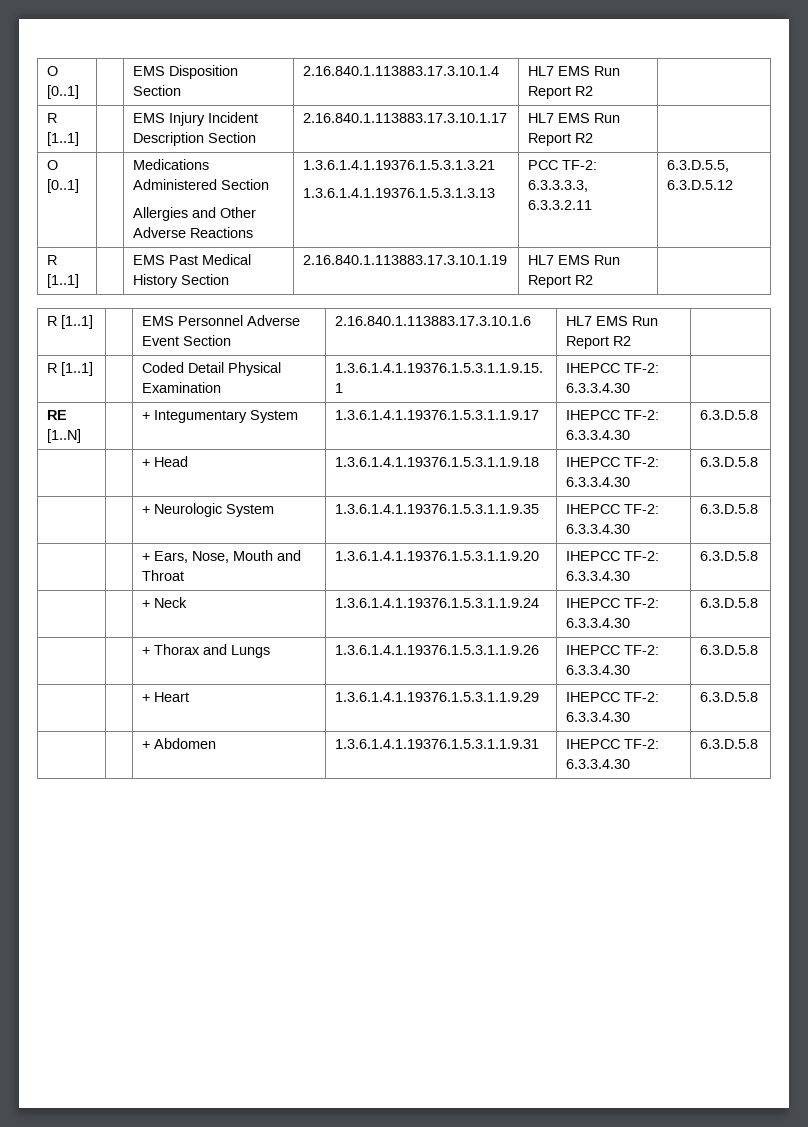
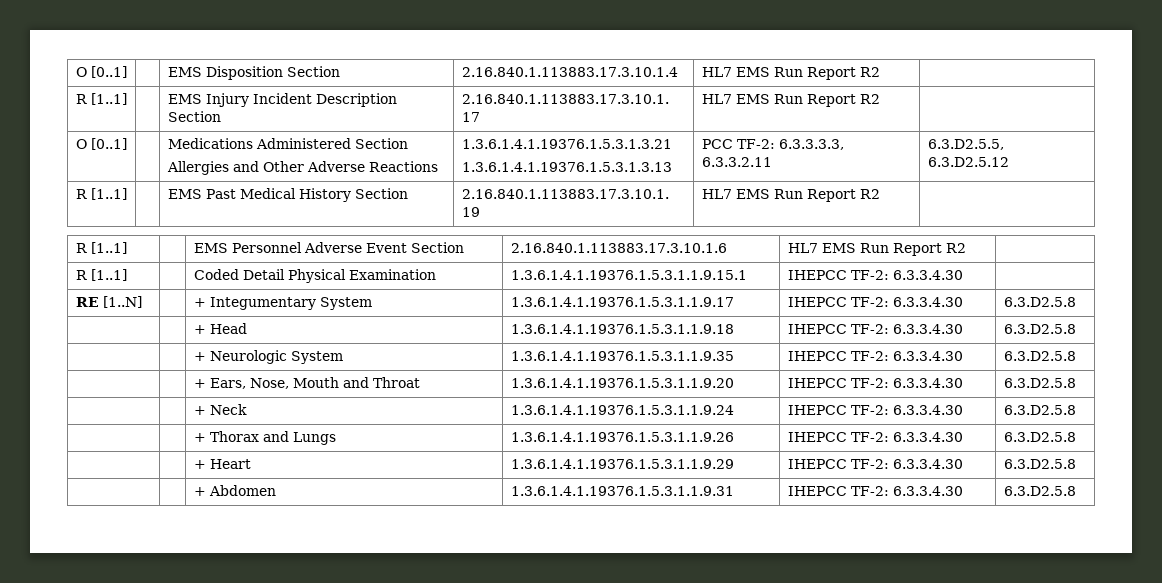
  O [0..1] | | Medications Administered Section
  Allergies and Other Adverse Reactions | 1.3.6.1.4.1.19376.1.5.3.1.3.21
- 1.3.6.1.4.1.19376.1.5.3.1.3.13 | PCC TF-2: 6.3.3.3.3, 6.3.3.2.11 | 6.3.D.5.5, 6.3.D.5.12
+ 1.3.6.1.4.1.19376.1.5.3.1.3.13 | PCC TF-2: 6.3.3.3.3, 6.3.3.2.11 | 6.3.D2.5.5, 6.3.D2.5.12
- RE [1..N] | | + Integumentary System | 1.3.6.1.4.1.19376.1.5.3.1.1.9.17 | IHEPCC TF-2: 6.3.3.4.30 | 6.3.D.5.8
+ RE [1..N] | | + Integumentary System | 1.3.6.1.4.1.19376.1.5.3.1.1.9.17 | IHEPCC TF-2: 6.3.3.4.30 | 6.3.D2.5.8
- | | + Head | 1.3.6.1.4.1.19376.1.5.3.1.1.9.18 | IHEPCC TF-2: 6.3.3.4.30 | 6.3.D.5.8
+ | | + Head | 1.3.6.1.4.1.19376.1.5.3.1.1.9.18 | IHEPCC TF-2: 6.3.3.4.30 | 6.3.D2.5.8
- | | + Neurologic System | 1.3.6.1.4.1.19376.1.5.3.1.1.9.35 | IHEPCC TF-2: 6.3.3.4.30 | 6.3.D.5.8
+ | | + Neurologic System | 1.3.6.1.4.1.19376.1.5.3.1.1.9.35 | IHEPCC TF-2: 6.3.3.4.30 | 6.3.D2.5.8
- | | + Ears, Nose, Mouth and Throat | 1.3.6.1.4.1.19376.1.5.3.1.1.9.20 | IHEPCC TF-2: 6.3.3.4.30 | 6.3.D.5.8
+ | | + Ears, Nose, Mouth and Throat | 1.3.6.1.4.1.19376.1.5.3.1.1.9.20 | IHEPCC TF-2: 6.3.3.4.30 | 6.3.D2.5.8
- | | + Neck | 1.3.6.1.4.1.19376.1.5.3.1.1.9.24 | IHEPCC TF-2: 6.3.3.4.30 | 6.3.D.5.8
+ | | + Neck | 1.3.6.1.4.1.19376.1.5.3.1.1.9.24 | IHEPCC TF-2: 6.3.3.4.30 | 6.3.D2.5.8
- | | + Thorax and Lungs | 1.3.6.1.4.1.19376.1.5.3.1.1.9.26 | IHEPCC TF-2: 6.3.3.4.30 | 6.3.D.5.8
+ | | + Thorax and Lungs | 1.3.6.1.4.1.19376.1.5.3.1.1.9.26 | IHEPCC TF-2: 6.3.3.4.30 | 6.3.D2.5.8
- | | + Heart | 1.3.6.1.4.1.19376.1.5.3.1.1.9.29 | IHEPCC TF-2: 6.3.3.4.30 | 6.3.D.5.8
+ | | + Heart | 1.3.6.1.4.1.19376.1.5.3.1.1.9.29 | IHEPCC TF-2: 6.3.3.4.30 | 6.3.D2.5.8
- | | + Abdomen | 1.3.6.1.4.1.19376.1.5.3.1.1.9.31 | IHEPCC TF-2: 6.3.3.4.30 | 6.3.D.5.8
+ | | + Abdomen | 1.3.6.1.4.1.19376.1.5.3.1.1.9.31 | IHEPCC TF-2: 6.3.3.4.30 | 6.3.D2.5.8

